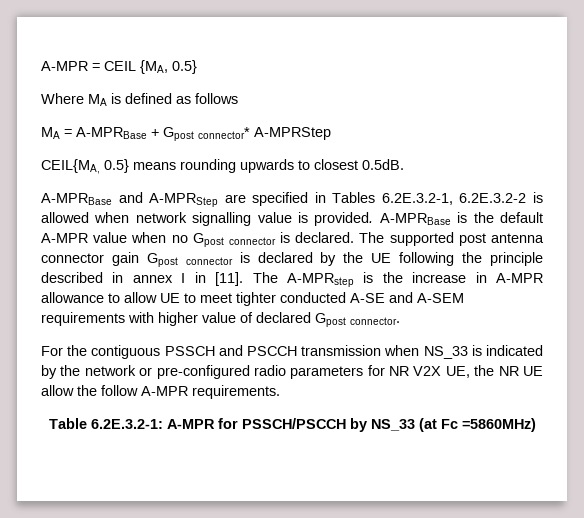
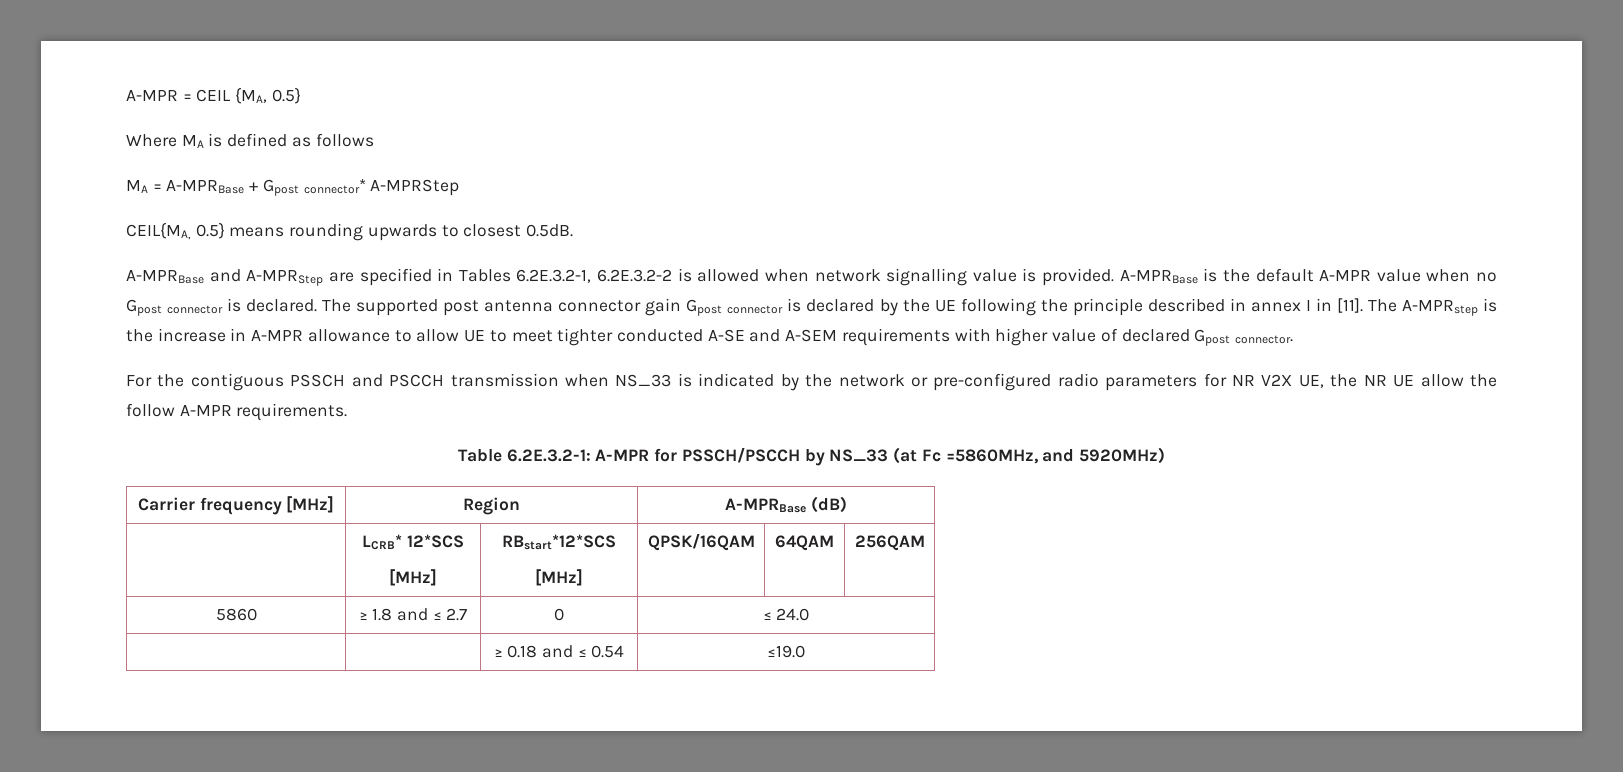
- Table 6.2E.3.2-1: A-MPR for PSSCH/PSCCH by NS_33 (at Fc =5860MHz)
+ Table 6.2E.3.2-1: A-MPR for PSSCH/PSCCH by NS_33 (at Fc =5860MHz, and 5920MHz)
+ Carrier frequency [MHz] | Region | A-MPRBase (dB)
+ | LCRB* 12*SCS
+ [MHz] | RBstart*12*SCS
+ [MHz] | QPSK/16QAM | 64QAM | 256QAM
+ 5860 | ≥ 1.8 and ≤ 2.7 | 0 | ≤ 24.0
+ | | ≥ 0.18 and ≤ 0.54 | ≤19.0

